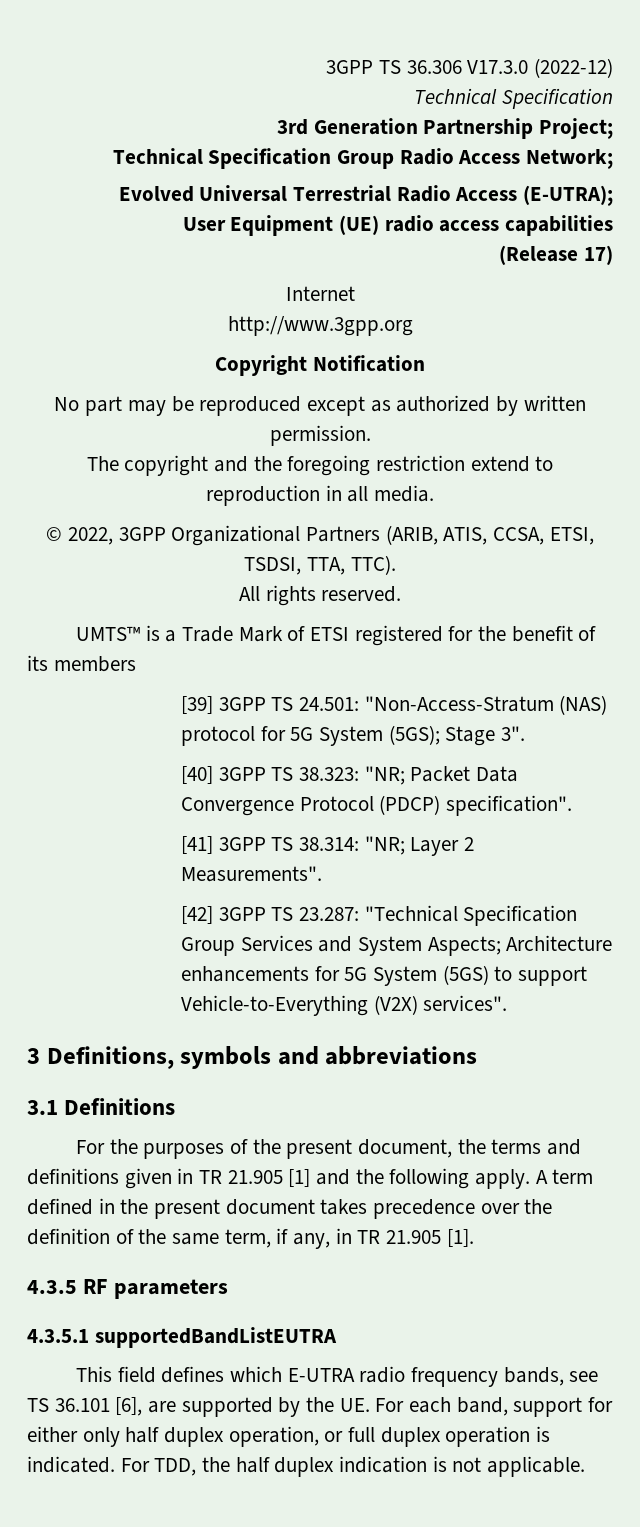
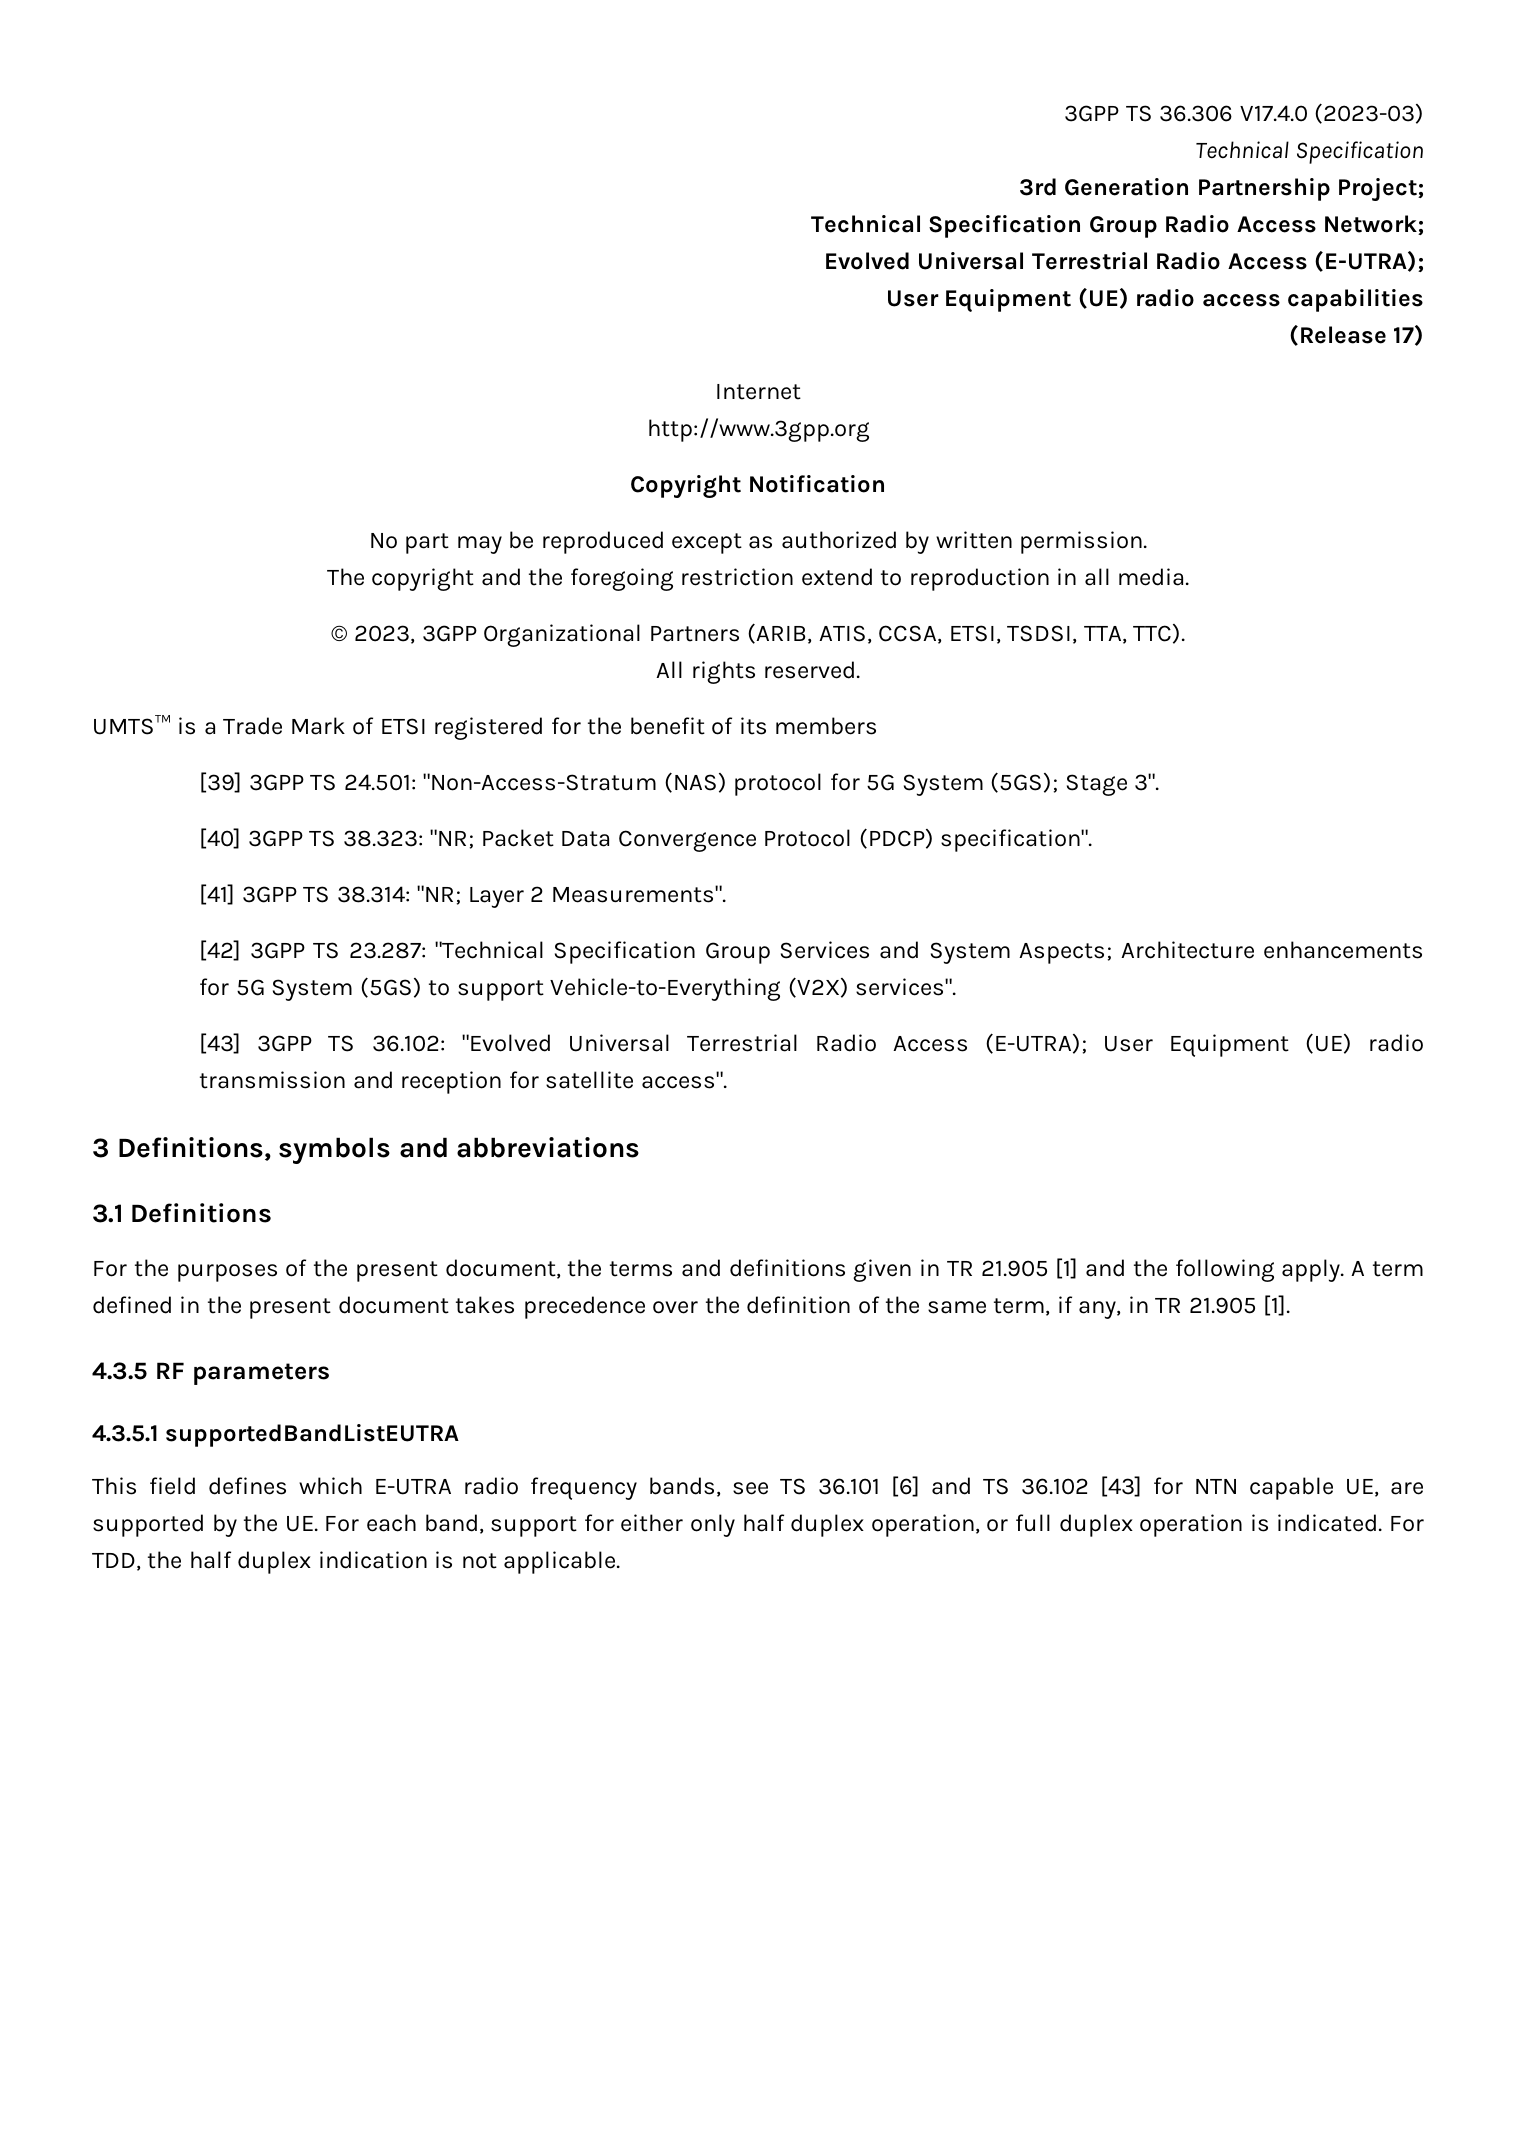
- 3GPP TS 36.306 V17.3.0 (2022-12)
+ 3GPP TS 36.306 V17.4.0 (2023-03)
- © 2022, 3GPP Organizational Partners (ARIB, ATIS, CCSA, ETSI, TSDSI, TTA, TTC).
+ © 2023, 3GPP Organizational Partners (ARIB, ATIS, CCSA, ETSI, TSDSI, TTA, TTC).
+ [43] 3GPP TS 36.102: "Evolved Universal Terrestrial Radio Access (E-UTRA); User Equipment (UE) radio transmission and reception for satellite access".
- This field defines which E-UTRA radio frequency bands, see TS 36.101 [6], are supported by the UE. For each band, support for either only half duplex operation, or full duplex operation is indicated.
+ This field defines which E-UTRA radio frequency bands, see TS 36.101 [6] and TS 36.102 [43] for NTN capable UE, are supported by the UE. For each band, support for either only half duplex operation, or full duplex operation is indicated.

